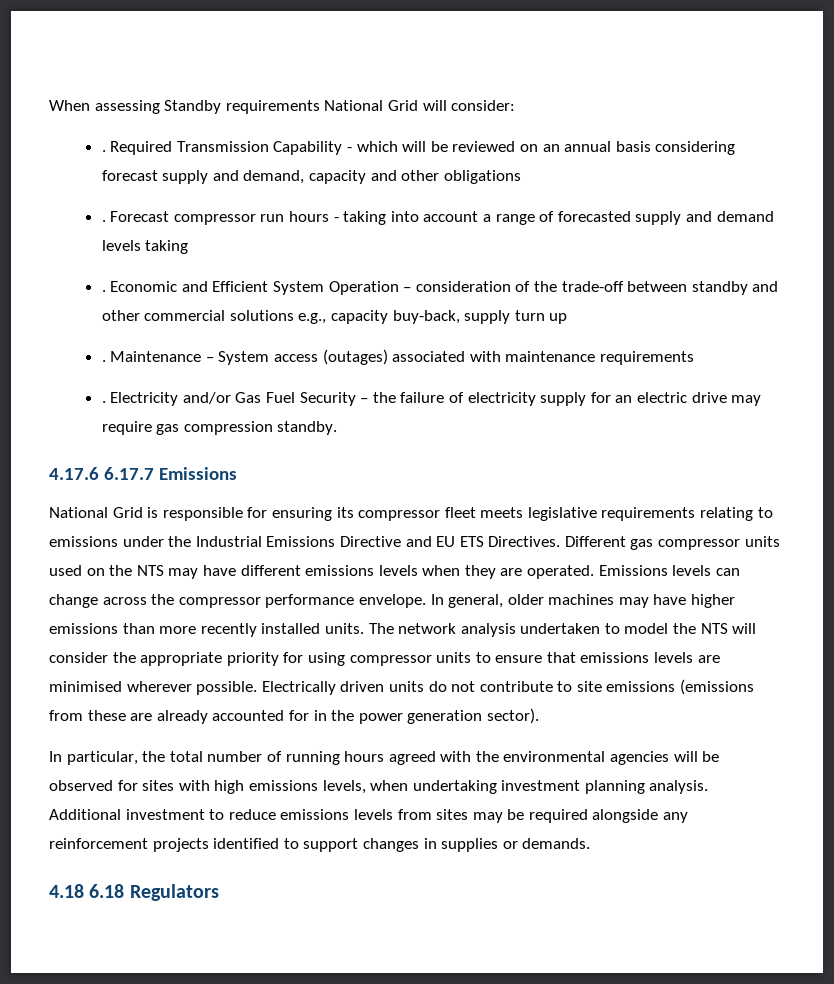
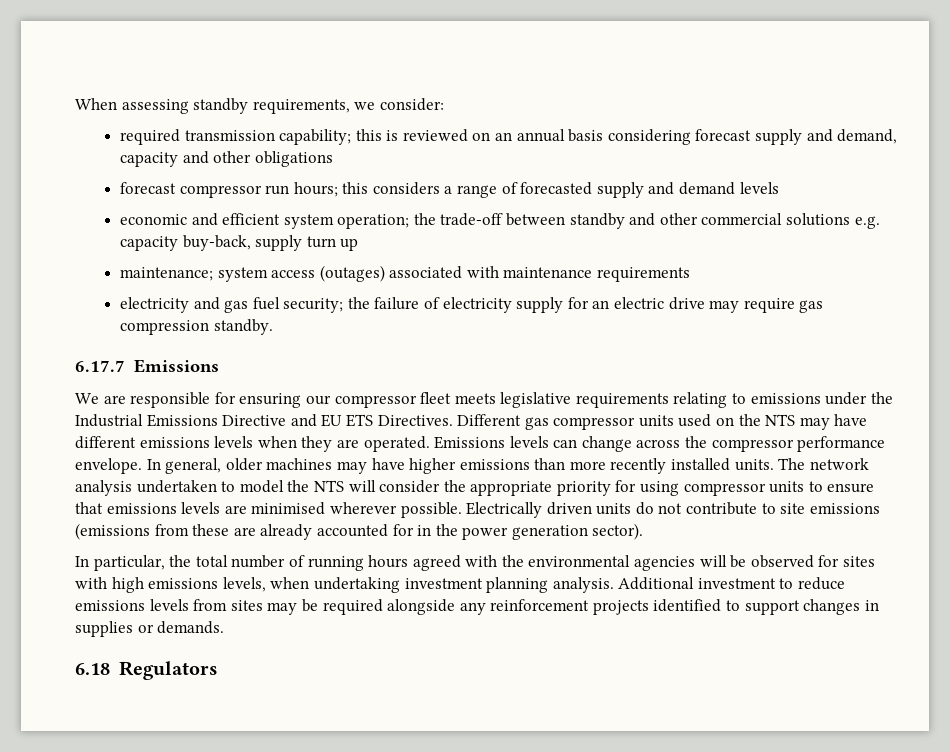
- When assessing Standby requirements National Grid will consider:
- . Required Transmission Capability - which will be reviewed on an annual basis considering forecast supply and demand, capacity and other obligations
+ When assessing standby requirements, we consider:
+ required transmission capability; this is reviewed on an annual basis considering forecast supply and demand, capacity and other obligations
- . Forecast compressor run hours - taking into account a range of forecasted supply and demand levels taking
- . Economic and Efficient System Operation – consideration of the trade-off between standby and other commercial solutions e.g., capacity buy-back, supply turn up
+ forecast compressor run hours; this considers a range of forecasted supply and demand levels
+ economic and efficient system operation; the trade-off between standby and other commercial solutions e.g. capacity buy-back, supply turn up
- . Maintenance – System access (outages) associated with maintenance requirements
+ maintenance; system access (outages) associated with maintenance requirements
- . Electricity and/or Gas Fuel Security – the failure of electricity supply for an electric drive may require gas compression standby.
+ electricity and gas fuel security; the failure of electricity supply for an electric drive may require gas compression standby.
- 4.17.6 6.17.7 Emissions
+ 6.17.7 Emissions
- National Grid is responsible for ensuring its compressor fleet meets legislative requirements relating to emissions under the Industrial Emissions Directive and EU ETS Directives.
+ We are responsible for ensuring our compressor fleet meets legislative requirements relating to emissions under the Industrial Emissions Directive and EU ETS Directives.
- 4.18 6.18 Regulators
+ 6.18 Regulators

